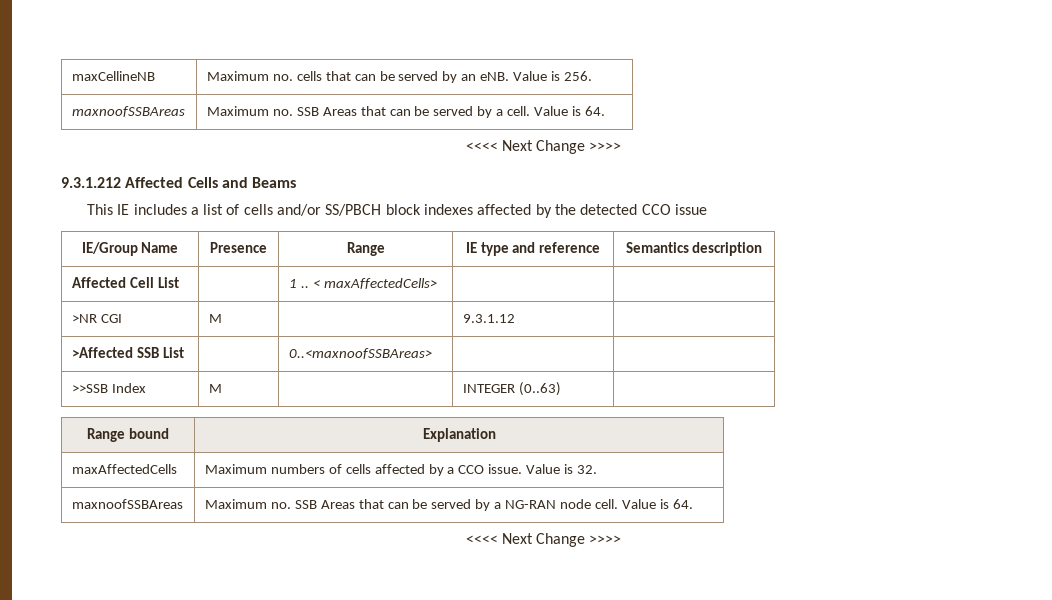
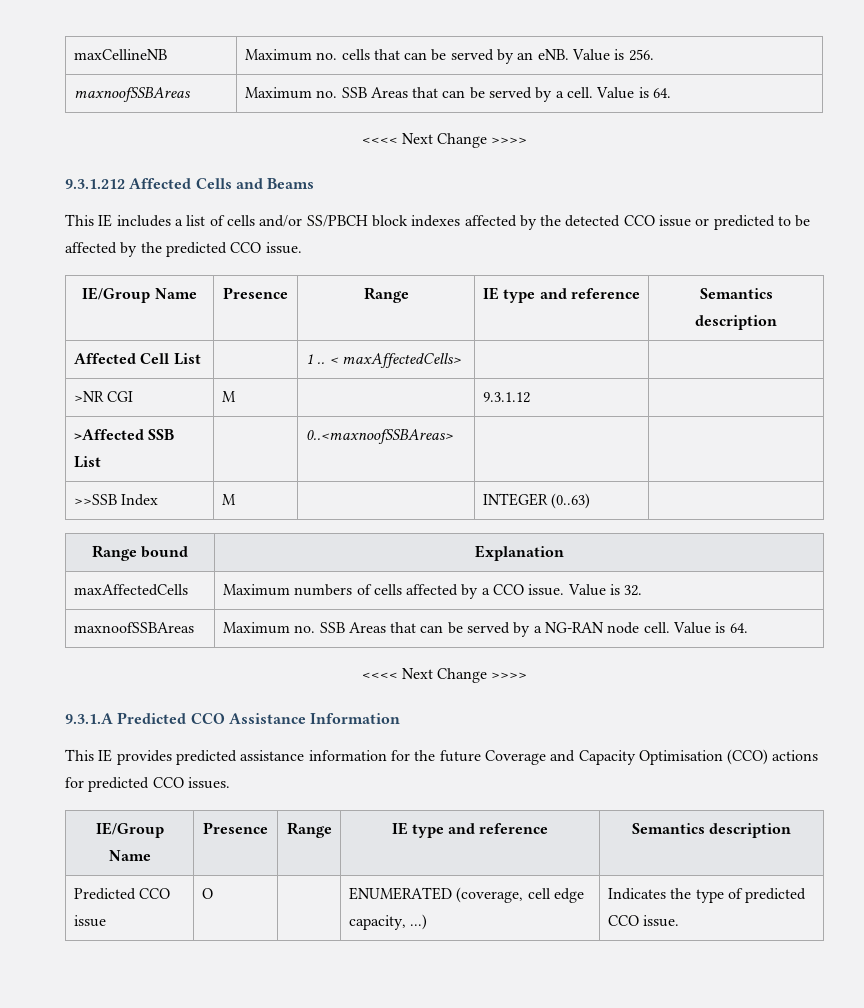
- This IE includes a list of cells and/or SS/PBCH block indexes affected by the detected CCO issue
+ This IE includes a list of cells and/or SS/PBCH block indexes affected by the detected CCO issue or predicted to be affected by the predicted CCO issue.
+ 9.3.1.A Predicted CCO Assistance Information
+ This IE provides predicted assistance information for the future Coverage and Capacity Optimisation (CCO) actions for predicted CCO issues.
+ IE/Group Name | Presence | Range | IE type and reference | Semantics description
+ Predicted CCO issue | O | | ENUMERATED (coverage, cell edge capacity, ...) | Indicates the type of predicted CCO issue.

